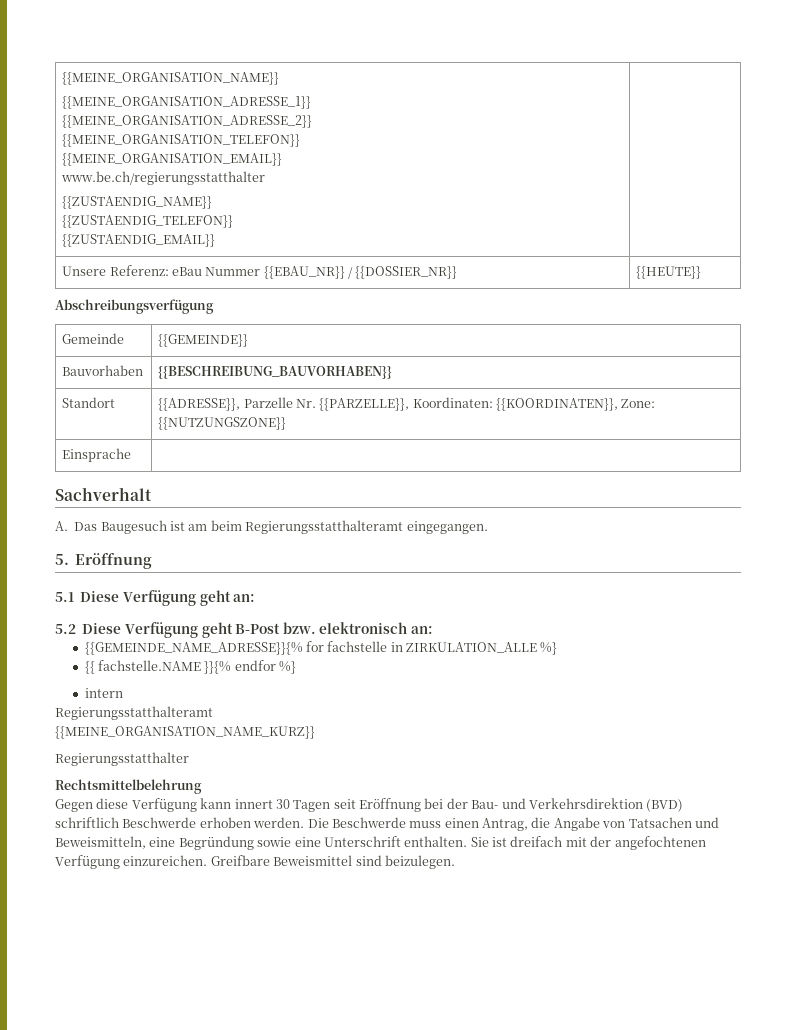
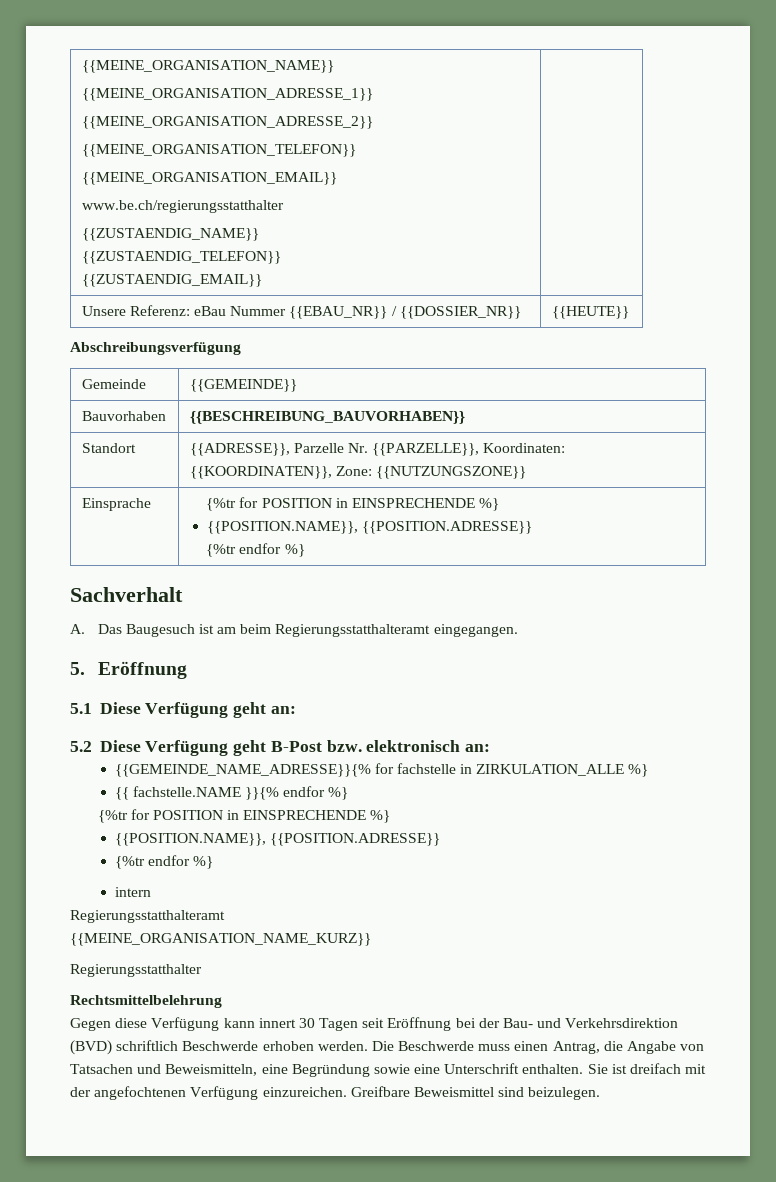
- Einsprache |
+ Einsprache | {%tr for POSITION in EINSPRECHENDE %}
+ {{POSITION.NAME}}, {{POSITION.ADRESSE}}
+ {%tr endfor %}
  {{ fachstelle.NAME }}{% endfor %}
+ {%tr for POSITION in EINSPRECHENDE %}
+ {{POSITION.NAME}}, {{POSITION.ADRESSE}}
+ {%tr endfor %}

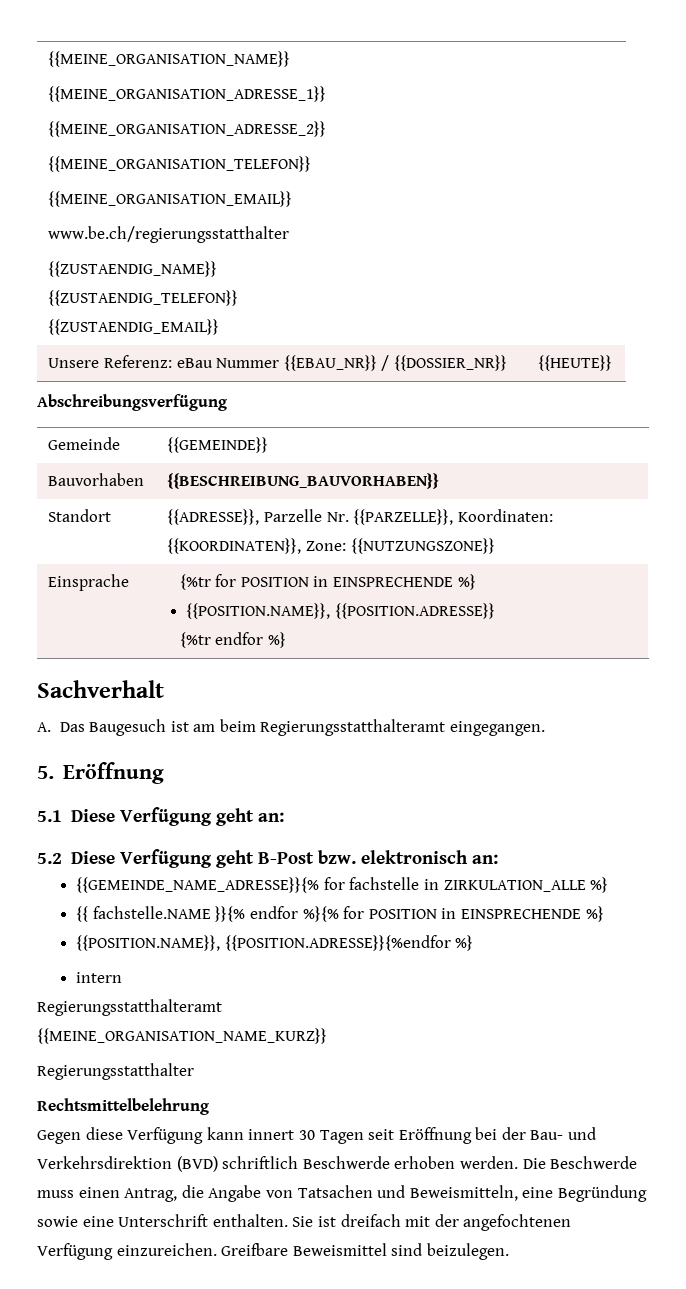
- {{ fachstelle.NAME }}{% endfor %}
- {%tr for POSITION in EINSPRECHENDE %}
- {{POSITION.NAME}}, {{POSITION.ADRESSE}}
- {%tr endfor %}
+ {{ fachstelle.NAME }}{% endfor %}{% for POSITION in EINSPRECHENDE %}
+ {{POSITION.NAME}}, {{POSITION.ADRESSE}}{%endfor %}

